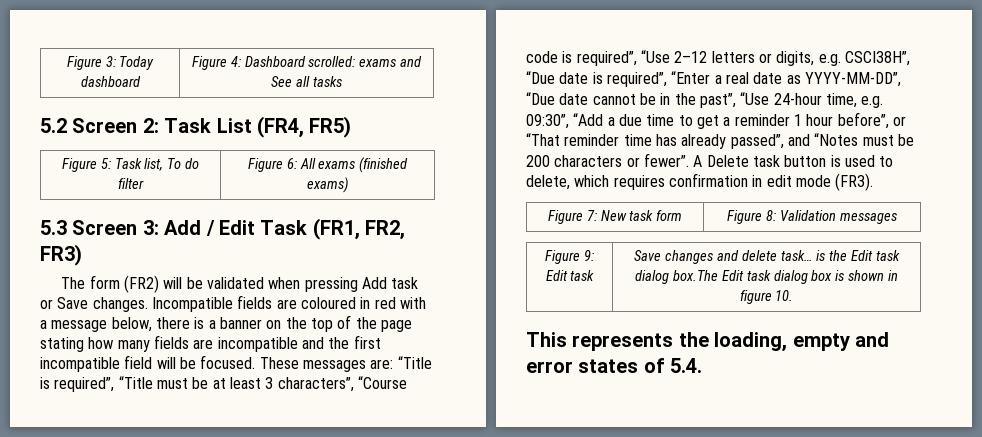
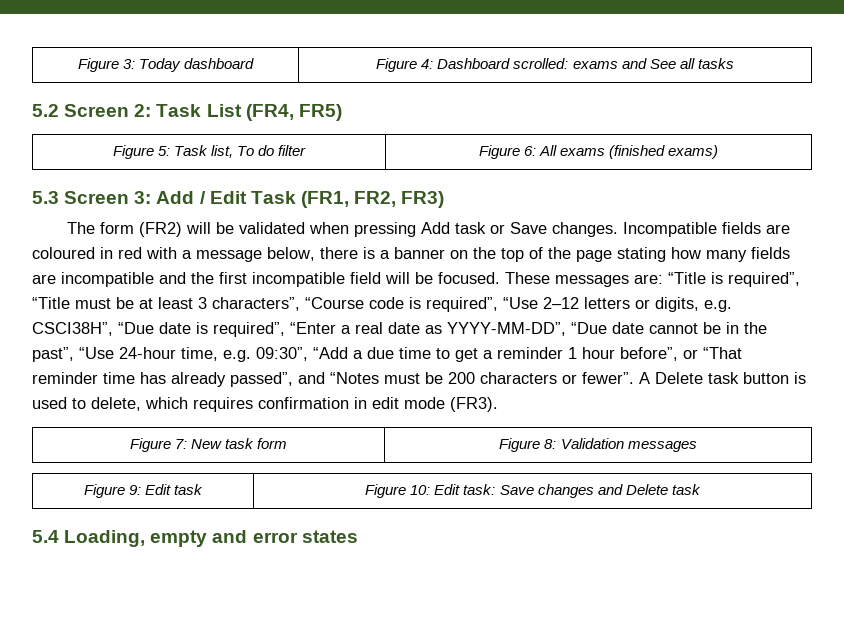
- Figure 9: Edit task | Save changes and delete task… is the Edit task dialog box.The Edit task dialog box is shown in figure 10.
- This represents the loading, empty and error states of 5.4.
+ Figure 9: Edit task | Figure 10: Edit task: Save changes and Delete task
+ 5.4 Loading, empty and error states

